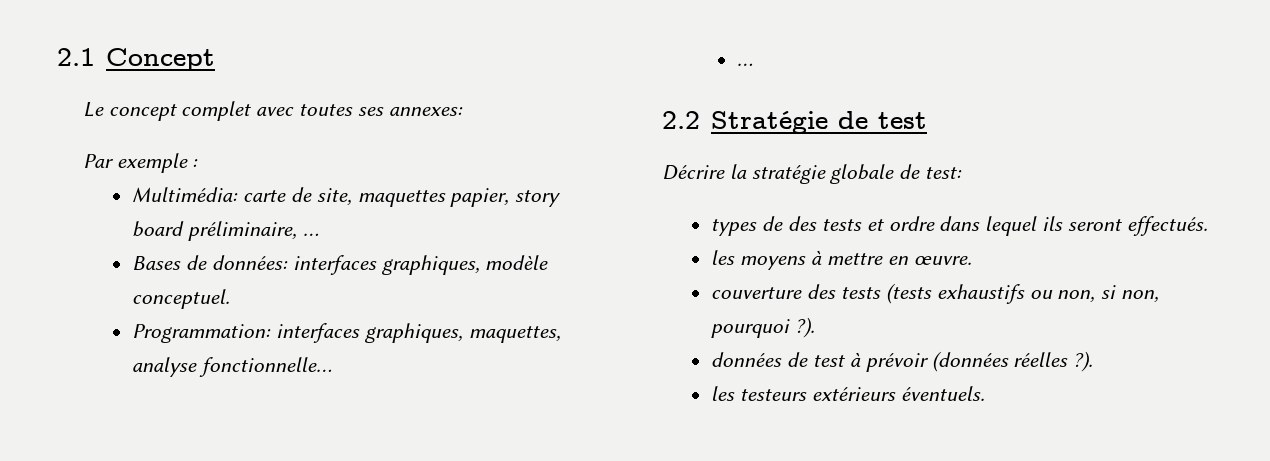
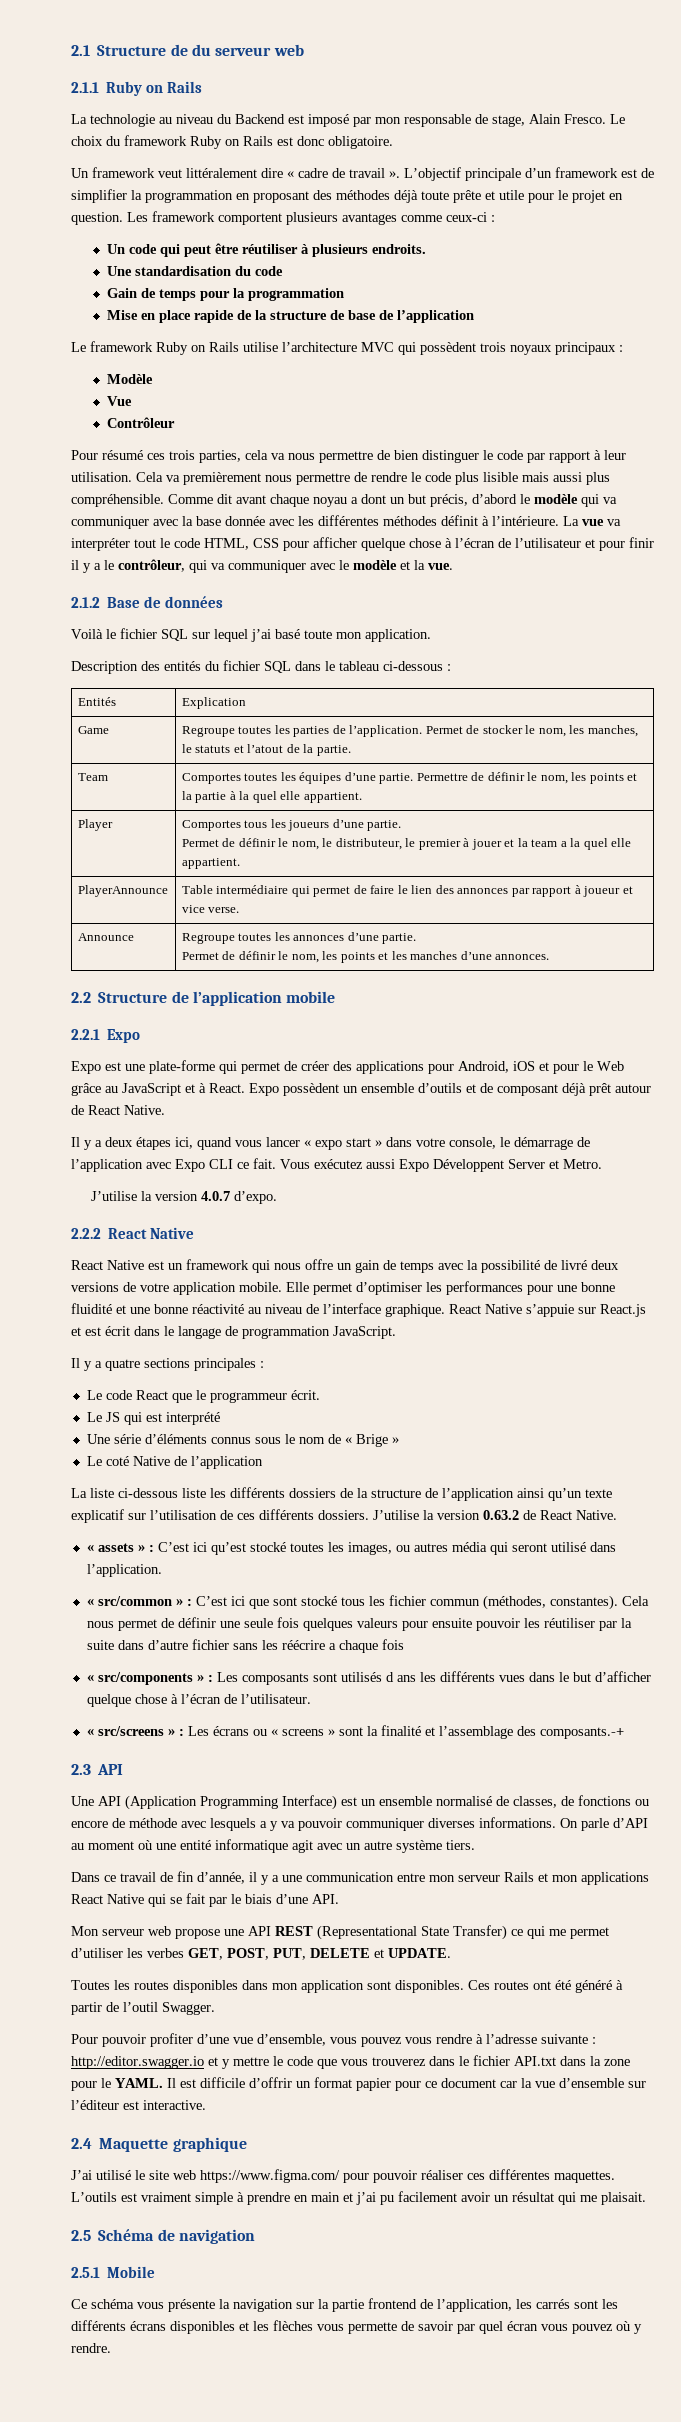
- 2.1 Concept
- Le concept complet avec toutes ses annexes:
- Par exemple :
- Multimédia: carte de site, maquettes papier, story board préliminaire, …
- Bases de données: interfaces graphiques, modèle conceptuel.
- Programmation: interfaces graphiques, maquettes, analyse fonctionnelle…
- …
- 2.2 Stratégie de test
- Décrire la stratégie globale de test:
- types de des tests et ordre dans lequel ils seront effectués.
- les moyens à mettre en œuvre.
- couverture des tests (tests exhaustifs ou non, si non, pourquoi ?).
- données de test à prévoir (données réelles ?).
- les testeurs extérieurs éventuels.
+ 2.1 Structure de du serveur web
+ 2.1.1 Ruby on Rails
+ La technologie au niveau du Backend est imposé par mon responsable de stage, Alain Fresco. Le choix du framework Ruby on Rails est donc obligatoire.
+ Un framework veut littéralement dire « cadre de travail ». L’objectif principale d’un framework est de simplifier la programmation en proposant des méthodes déjà toute prête et utile pour le projet en question. Les framework comportent plusieurs avantages comme ceux-ci :
+ Un code qui peut être réutiliser à plusieurs endroits.
+ Une standardisation du code
+ Gain de temps pour la programmation
+ Mise en place rapide de la structure de base de l’application
+ Le framework Ruby on Rails utilise l’architecture MVC qui possèdent trois noyaux principaux :
+ Modèle
+ Vue
+ Contrôleur
+ Pour résumé ces trois parties, cela va nous permettre de bien distinguer le code par rapport à leur utilisation. Cela va premièrement nous permettre de rendre le code plus lisible mais aussi plus compréhensible. Comme dit avant chaque noyau a dont un but précis, d’abord le modèle qui va communiquer avec la base donnée avec les différentes méthodes définit à l’intérieure. La vue va interpréter tout le code HTML, CSS pour afficher quelque chose à l’écran de l’utilisateur et pour finir il y a le contrôleur, qui va communiquer avec le modèle et la vue.
+ 2.1.2 Base de données
+ Voilà le fichier SQL sur lequel j’ai basé toute mon application.
+ Description des entités du fichier SQL dans le tableau ci-dessous :
+ Entités | Explication
+ Game | Regroupe toutes les parties de l’application. Permet de stocker le nom, les manches, le statuts et l’atout de la partie.
+ Team | Comportes toutes les équipes d’une partie. Permettre de définir le nom, les points et la partie à la quel elle appartient.
+ Player | Comportes tous les joueurs d’une partie.
+ Permet de définir le nom, le distributeur, le premier à jouer et la team a la quel elle appartient.
+ PlayerAnnounce | Table intermédiaire qui permet de faire le lien des annonces par rapport à joueur et vice verse.
+ Announce | Regroupe toutes les annonces d’une partie.
+ Permet de définir le nom, les points et les manches d’une annonces.
+ 2.2 Structure de l’application mobile
+ 2.2.1 Expo
+ Expo est une plate-forme qui permet de créer des applications pour Android, iOS et pour le Web grâce au JavaScript et à React. Expo possèdent un ensemble d’outils et de composant déjà prêt autour de React Native.
+ Il y a deux étapes ici, quand vous lancer « expo start » dans votre console, le démarrage de l’application avec Expo CLI ce fait. Vous exécutez aussi Expo Développent Server et Metro.
+ J’utilise la version 4.0.7 d’expo.
+ 2.2.2 React Native
+ React Native est un framework qui nous offre un gain de temps avec la possibilité de livré deux versions de votre application mobile. Elle permet d’optimiser les performances pour une bonne fluidité et une bonne réactivité au niveau de l’interface graphique. React Native s’appuie sur React.js et est écrit dans le langage de programmation JavaScript.
+ Il y a quatre sections principales :
+ Le code React que le programmeur écrit.
+ Le JS qui est interprété
+ Une série d’éléments connus sous le nom de « Brige »
+ Le coté Native de l’application
+ La liste ci-dessous liste les différents dossiers de la structure de l’application ainsi qu’un texte explicatif sur l’utilisation de ces différents dossiers. J’utilise la version 0.63.2 de React Native.
+ « assets » : C’est ici qu’est stocké toutes les images, ou autres média qui seront utilisé dans l’application.
+ « src/common » : C’est ici que sont stocké tous les fichier commun (méthodes, constantes). Cela nous permet de définir une seule fois quelques valeurs pour ensuite pouvoir les réutiliser par la suite dans d’autre fichier sans les réécrire a chaque fois
+ « src/components » : Les composants sont utilisés d ans les différents vues dans le but d’afficher quelque chose à l’écran de l’utilisateur.
+ « src/screens » : Les écrans ou « screens » sont la finalité et l’assemblage des composants.-+
+ 2.3 API
+ Une API (Application Programming Interface) est un ensemble normalisé de classes, de fonctions ou encore de méthode avec lesquels a y va pouvoir communiquer diverses informations. On parle d’API au moment où une entité informatique agit avec un autre système tiers.
+ Dans ce travail de fin d’année, il y a une communication entre mon serveur Rails et mon applications React Native qui se fait par le biais d’une API.
+ Mon serveur web propose une API REST (Representational State Transfer) ce qui me permet d’utiliser les verbes GET, POST, PUT, DELETE et UPDATE.
+ Toutes les routes disponibles dans mon application sont disponibles. Ces routes ont été généré à partir de l’outil Swagger.
+ Pour pouvoir profiter d’une vue d’ensemble, vous pouvez vous rendre à l’adresse suivante : http://editor.swagger.io et y mettre le code que vous trouverez dans le fichier API.txt dans la zone pour le YAML. Il est difficile d’offrir un format papier pour ce document car la vue d’ensemble sur l’éditeur est interactive.
+ 2.4 Maquette graphique
+ J’ai utilisé le site web https://www.figma.com/ pour pouvoir réaliser ces différentes maquettes. L’outils est vraiment simple à prendre en main et j’ai pu facilement avoir un résultat qui me plaisait.
+ 2.5 Schéma de navigation
+ 2.5.1 Mobile
+ Ce schéma vous présente la navigation sur la partie frontend de l’application, les carrés sont les différents écrans disponibles et les flèches vous permette de savoir par quel écran vous pouvez où y rendre.

